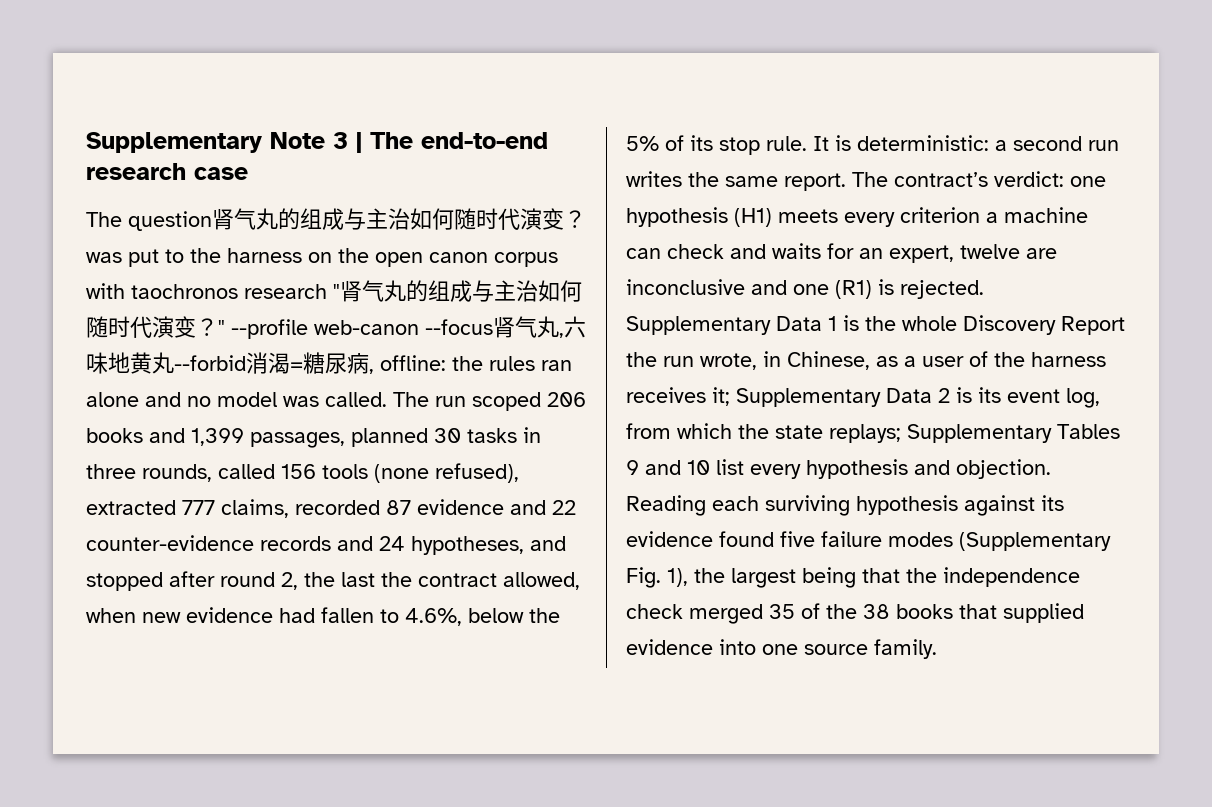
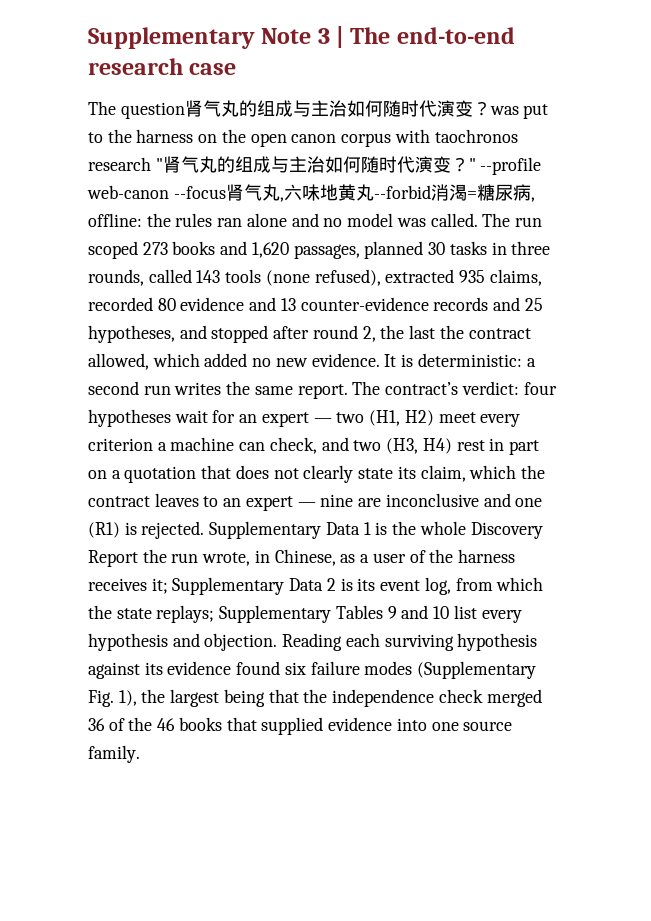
- The run scoped 206 books and 1,399 passages, planned 30 tasks in three rounds, called 156 tools (none refused), extracted 777 claims, recorded 87 evidence and 22 counter-evidence records and 24 hypotheses, and stopped after round 2, the last the contract allowed, when new evidence had fallen to 4.6%, below the 5% of its stop rule.
+ The run scoped 273 books and 1,620 passages, planned 30 tasks in three rounds, called 143 tools (none refused), extracted 935 claims, recorded 80 evidence and 13 counter-evidence records and 25 hypotheses, and stopped after round 2, the last the contract allowed, which added no new evidence.
- The contract’s verdict: one hypothesis (H1) meets every criterion a machine can check and waits for an expert, twelve are inconclusive and one (R1) is rejected.
+ The contract’s verdict: four hypotheses wait for an expert — two (H1, H2) meet every criterion a machine can check, and two (H3, H4) rest in part on a quotation that does not clearly state its claim, which the contract leaves to an expert — nine are inconclusive and one (R1) is rejected.
- Reading each surviving hypothesis against its evidence found five failure modes (Supplementary Fig. 1), the largest being that the independence check merged 35 of the 38 books that supplied evidence into one source family.
+ Reading each surviving hypothesis against its evidence found six failure modes (Supplementary Fig. 1), the largest being that the independence check merged 36 of the 46 books that supplied evidence into one source family.

